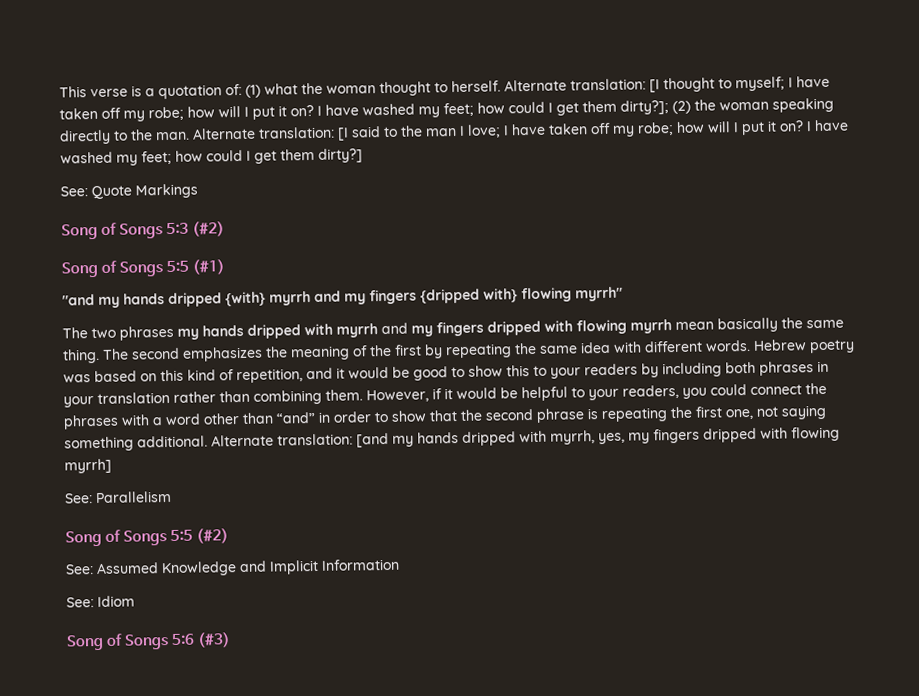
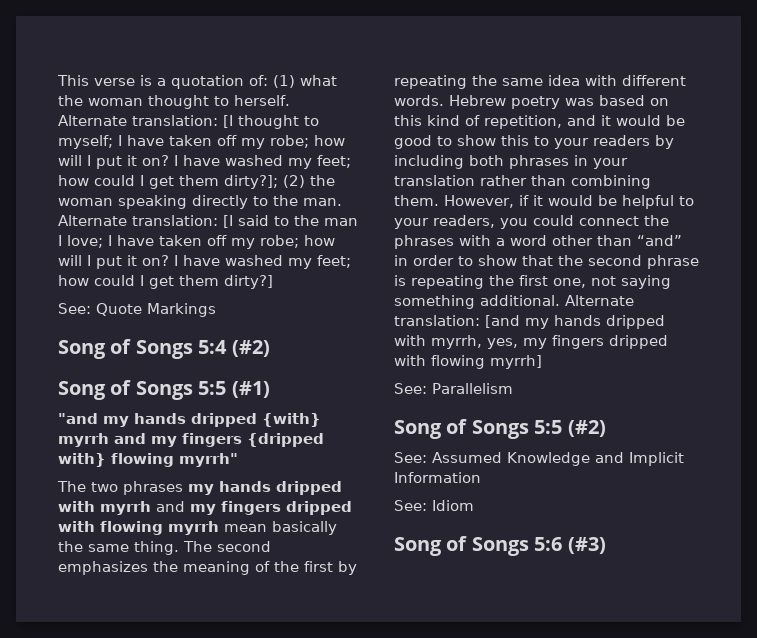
- Song of Songs 5:3 (#2)
+ Song of Songs 5:4 (#2)

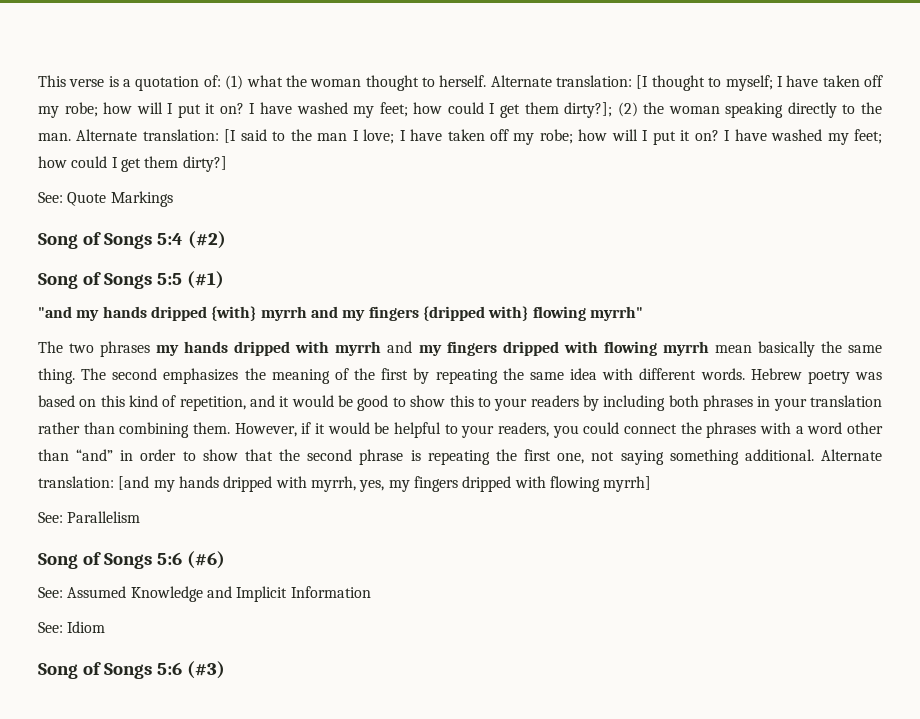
- Song of Songs 5:5 (#2)
+ Song of Songs 5:6 (#6)

